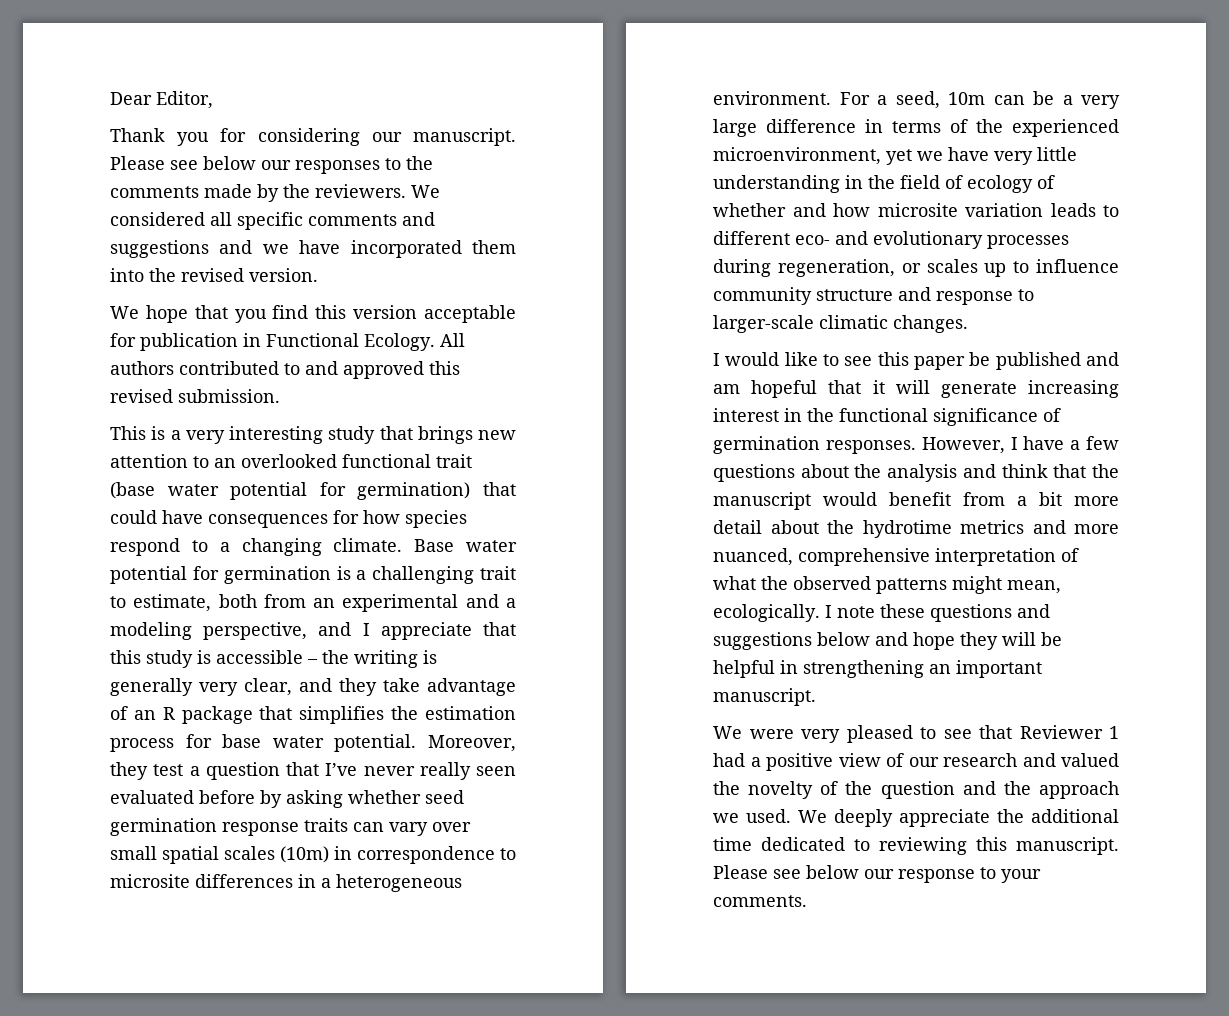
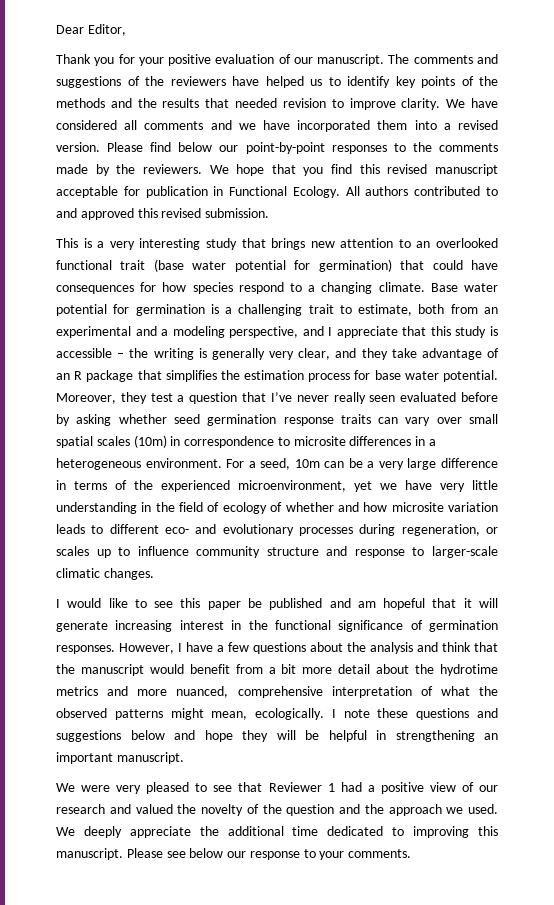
- Thank you for considering our manuscript. Please see below our responses to the comments made by the reviewers.
+ Thank you for your positive evaluation of our manuscript. The comments and suggestions of the reviewers have helped us to identify key points of the methods and the results that needed revision to improve clarity. We have considered all comments and we have incorporated them into a revised version. Please find below our point-by-point responses to the comments made by the reviewers.
- We considered all specific comments and suggestions and we have incorporated them into the revised version.
- We hope that you find this version acceptable for publication in Functional Ecology.
+ We hope that you find this revised manuscript acceptable for publication in Functional Ecology.
- We deeply appreciate the additional time dedicated to reviewing this manuscript.
+ We deeply appreciate the additional time dedicated to improving this manuscript.

